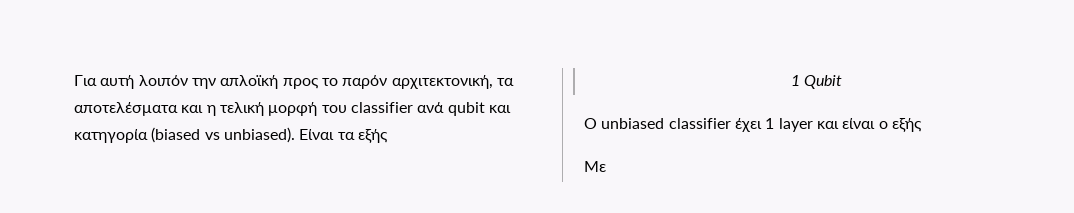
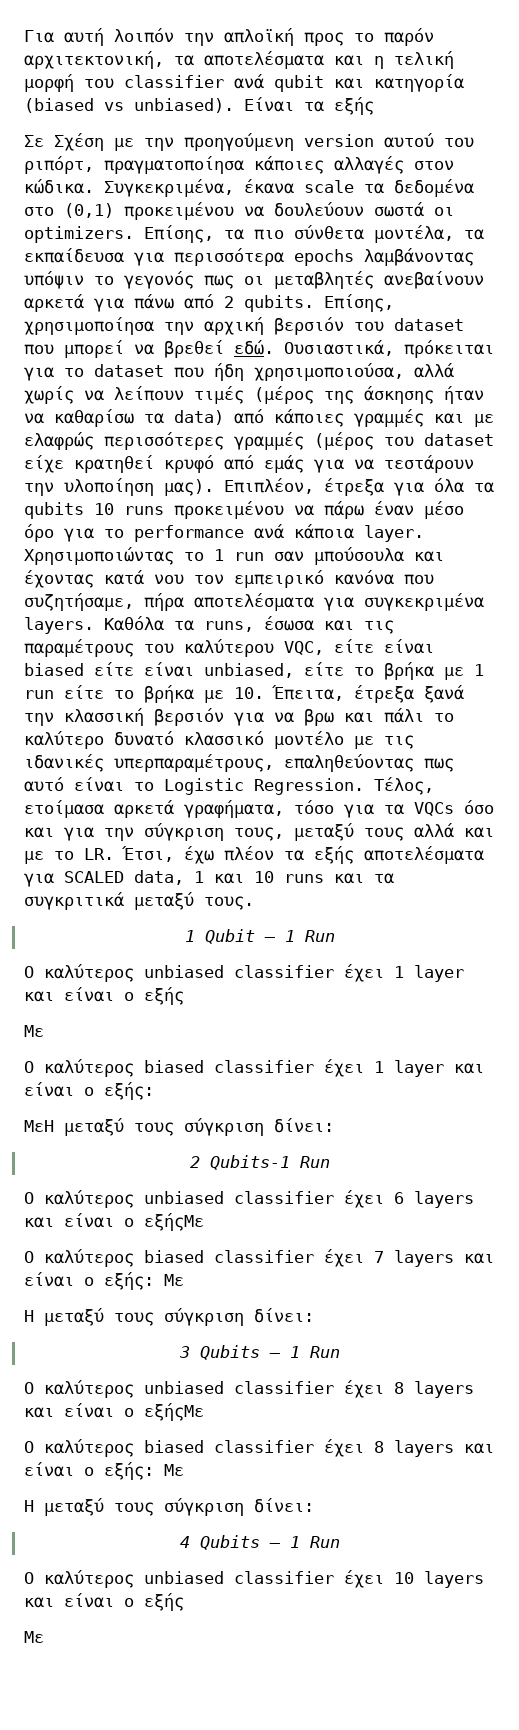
+ Σε Σχέση με την προηγούμενη version αυτού του ριπόρτ, πραγματοποίησα κάποιες αλλαγές στον κώδικα. Συγκεκριμένα, έκανα scale τα δεδομένα στο (0,1) προκειμένου να δουλεύουν σωστά οι optimizers. Επίσης, τα πιο σύνθετα μοντέλα, τα εκπαίδευσα για περισσότερα epochs λαμβάνοντας υπόψιν το γεγονός πως οι μεταβλητές ανεβαίνουν αρκετά για πάνω από 2 qubits. Επίσης, χρησιμοποίησα την αρχική βερσιόν του dataset που μπορεί να βρεθεί εδώ. Ουσιαστικά, πρόκειται για το dataset που ήδη χρησιμοποιούσα, αλλά χωρίς να λείπουν τιμές (μέρος της άσκησης ήταν να καθαρίσω τα data) από κάποιες γραμμές και με ελαφρώς περισσότερες γραμμές (μέρος του dataset είχε κρατηθεί κρυφό από εμάς για να τεστάρουν την υλοποίηση μας). Επιπλέον, έτρεξα για όλα τα qubits 10 runs προκειμένου να πάρω έναν μέσο όρο για το performance ανά κάποια layer. Χρησιμοποιώντας το 1 run σαν μπούσουλα και έχοντας κατά νου τον εμπειρικό κανόνα που συζητήσαμε, πήρα αποτελέσματα για συγκεκριμένα layers. Καθόλα τα runs, έσωσα και τις παραμέτρους του καλύτερου VQC, είτε είναι biased είτε είναι unbiased, είτε το βρήκα με 1 run είτε το βρήκα με 10. Έπειτα, έτρεξα ξανά την κλασσική βερσιόν για να βρω και πάλι το καλύτερο δυνατό κλασσικό μοντέλο με τις ιδανικές υπερπαραμέτρους, επαληθεύοντας πως αυτό είναι το Logistic Regression. Τέλος, ετοίμασα αρκετά γραφήματα, τόσο για τα VQCs όσο και για την σύγκριση τους, μεταξύ τους αλλά και με το LR. Έτσι, έχω πλέον τα εξής αποτελέσματα για SCALED data, 1 και 10 runs και τα συγκριτικά μεταξύ τους.
- 1 Qubit
- Ο unbiased classifier έχει 1 layer και είναι ο εξής
+ 1 Qubit – 1 Run
+ Ο καλύτερος unbiased classifier έχει 1 layer και είναι ο εξής
+ Ο καλύτερος biased classifier έχει 1 layer και είναι ο εξής:
+ ΜεH μεταξύ τους σύγκριση δίνει:
+ 2 Qubits-1 Run
+ Ο καλύτερος unbiased classifier έχει 6 layers και είναι ο εξήςΜε
+ Ο καλύτερος biased classifier έχει 7 layers και είναι ο εξής: Με
+ H μεταξύ τους σύγκριση δίνει:
+ 3 Qubits – 1 Run
+ Ο καλύτερος unbiased classifier έχει 8 layers και είναι ο εξήςΜε
+ Ο καλύτερος biased classifier έχει 8 layers και είναι ο εξής: Με
+ H μεταξύ τους σύγκριση δίνει:
+ 4 Qubits – 1 Run
+ Ο καλύτερος unbiased classifier έχει 10 layers και είναι ο εξής
+ Με

